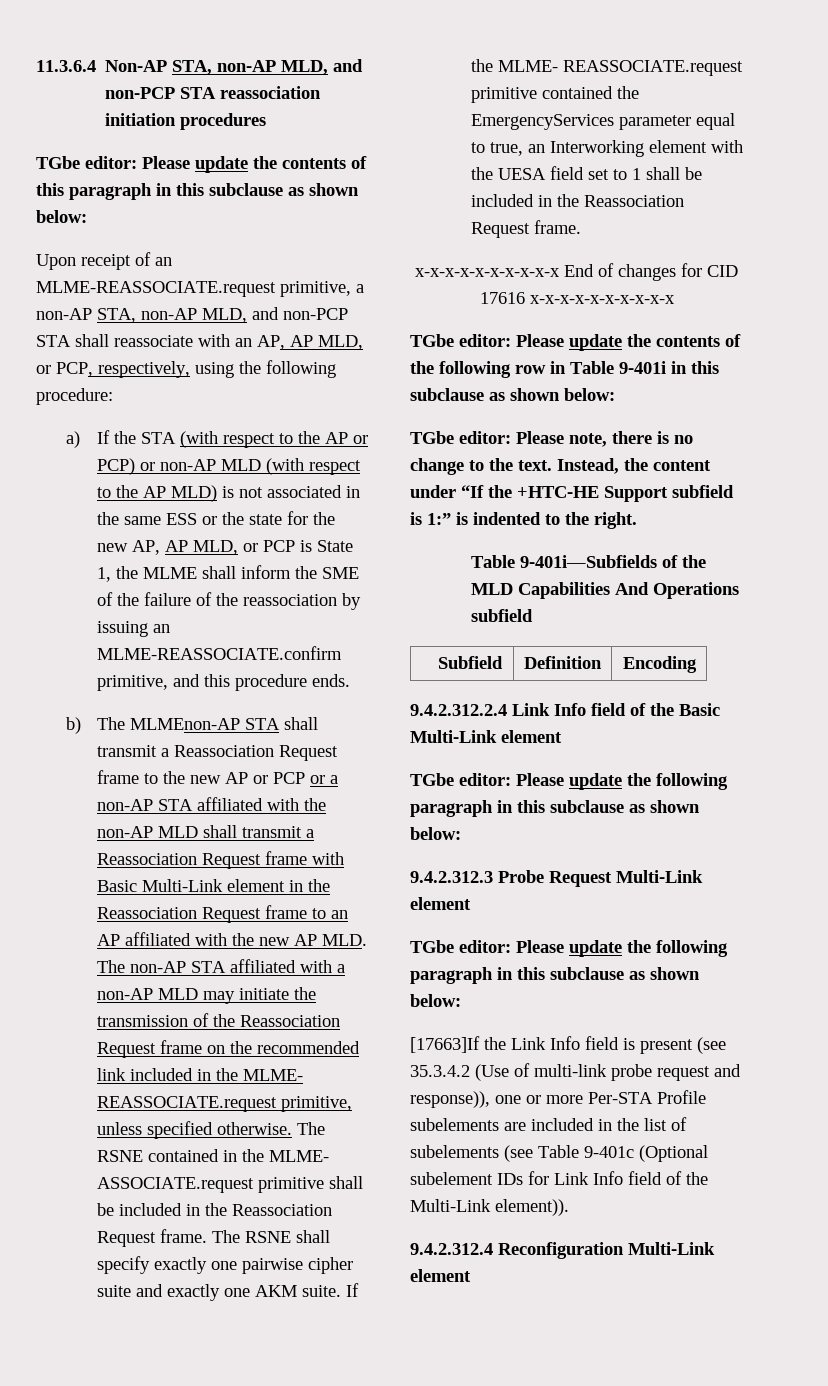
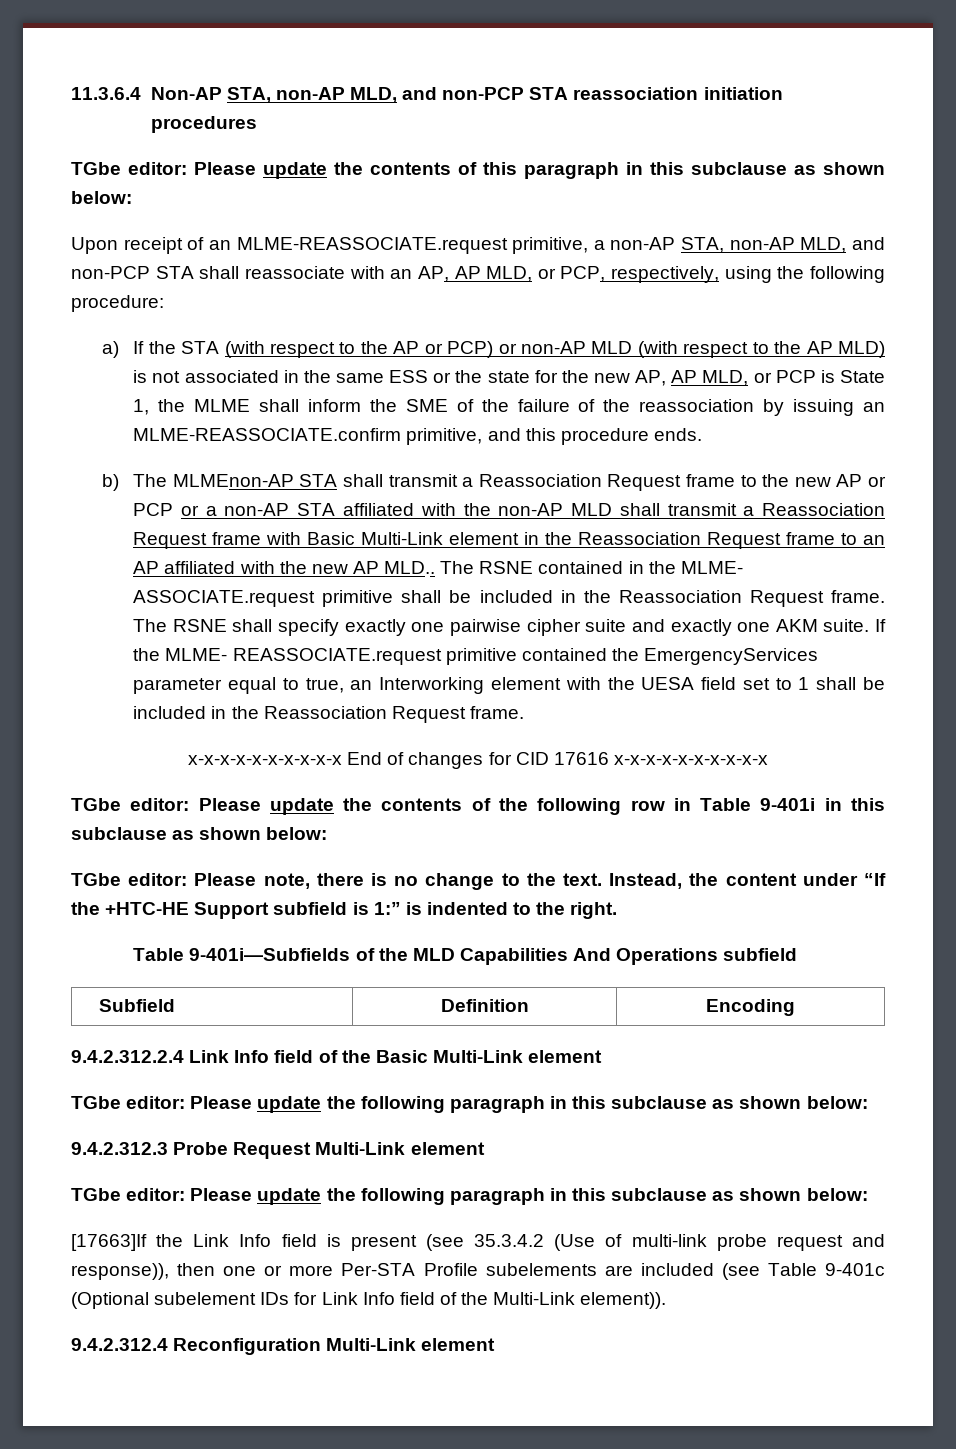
- b) The MLMEnon-AP STA shall transmit a Reassociation Request frame to the new AP or PCP or a non-AP STA affiliated with the non-AP MLD shall transmit a Reassociation Request frame with Basic Multi-Link element in the Reassociation Request frame to an AP affiliated with the new AP MLD. The non-AP STA affiliated with a non-AP MLD may initiate the transmission of the Reassociation Request frame on the recommended link included in the MLME- REASSOCIATE.request primitive, unless specified otherwise.
+ b) The MLMEnon-AP STA shall transmit a Reassociation Request frame to the new AP or PCP or a non-AP STA affiliated with the non-AP MLD shall transmit a Reassociation Request frame with Basic Multi-Link element in the Reassociation Request frame to an AP affiliated with the new AP MLD..
- [17663]If the Link Info field is present (see 35.3.4.2 (Use of multi-link probe request and response)), one or more Per-STA Profile subelements are included in the list of subelements (see Table 9-401c (Optional subelement IDs for Link Info field of the Multi-Link element)).
+ [17663]If the Link Info field is present (see 35.3.4.2 (Use of multi-link probe request and response)), then one or more Per-STA Profile subelements are included (see Table 9-401c (Optional subelement IDs for Link Info field of the Multi-Link element)).

